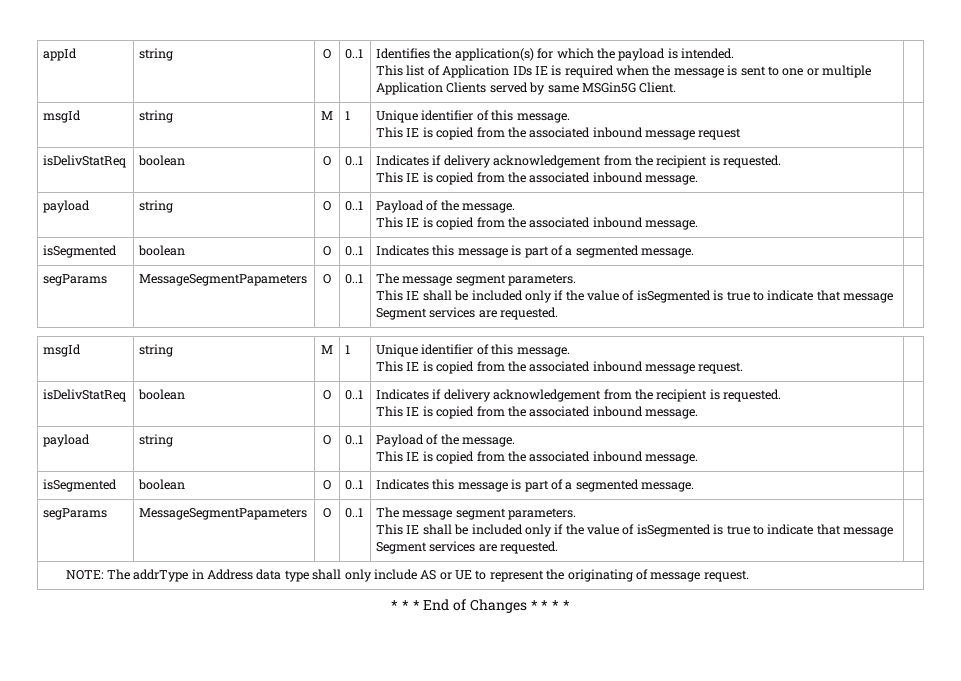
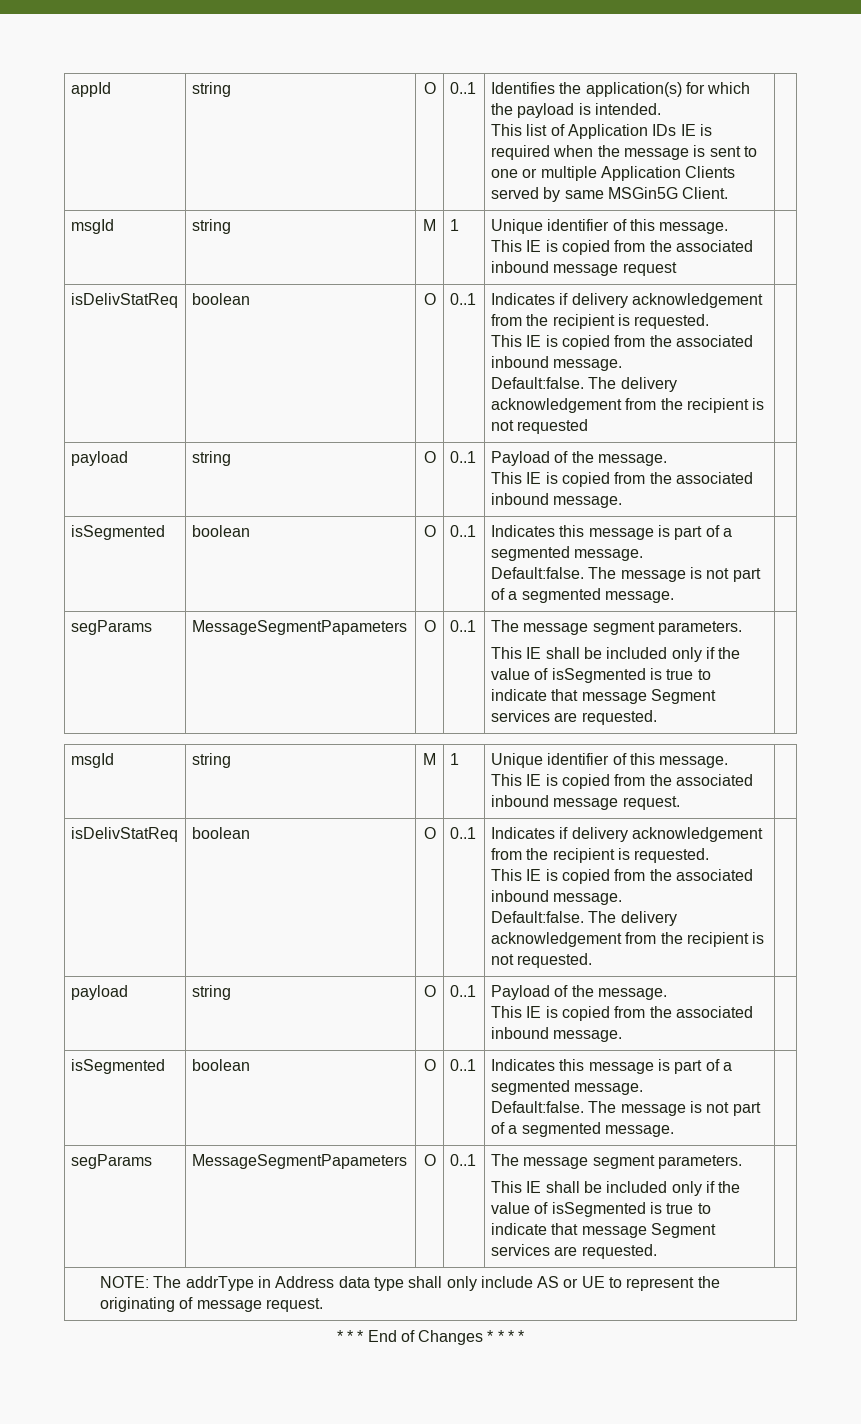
  appId | string | O | 0..1 | Identifies the application(s) for which the payload is intended.
  This list of Application IDs IE is required when the message is sent to one or multiple Application Clients served by same MSGin5G Client. |
  msgId | string | M | 1 | Unique identifier of this message.
  This IE is copied from the associated inbound message request |
  isDelivStatReq | boolean | O | 0..1 | Indicates if delivery acknowledgement from the recipient is requested.
- This IE is copied from the associated inbound message. |
+ This IE is copied from the associated inbound message.
+ Default:false. The delivery acknowledgement from the recipient is not requested |
  payload | string | O | 0..1 | Payload of the message.
  This IE is copied from the associated inbound message. |
- isSegmented | boolean | O | 0..1 | Indicates this message is part of a segmented message. |
+ isSegmented | boolean | O | 0..1 | Indicates this message is part of a segmented message.
+ Default:false. The message is not part of a segmented message. |
  segParams | MessageSegmentPapameters | O | 0..1 | The message segment parameters.
  This IE shall be included only if the value of isSegmented is true to indicate that message Segment services are requested. |
  msgId | string | M | 1 | Unique identifier of this message.
  This IE is copied from the associated inbound message request. |
  isDelivStatReq | boolean | O | 0..1 | Indicates if delivery acknowledgement from the recipient is requested.
- This IE is copied from the associated inbound message. |
+ This IE is copied from the associated inbound message.
+ Default:false. The delivery acknowledgement from the recipient is not requested. |
  payload | string | O | 0..1 | Payload of the message.
  This IE is copied from the associated inbound message. |
- isSegmented | boolean | O | 0..1 | Indicates this message is part of a segmented message. |
+ isSegmented | boolean | O | 0..1 | Indicates this message is part of a segmented message.
+ Default:false. The message is not part of a segmented message. |

